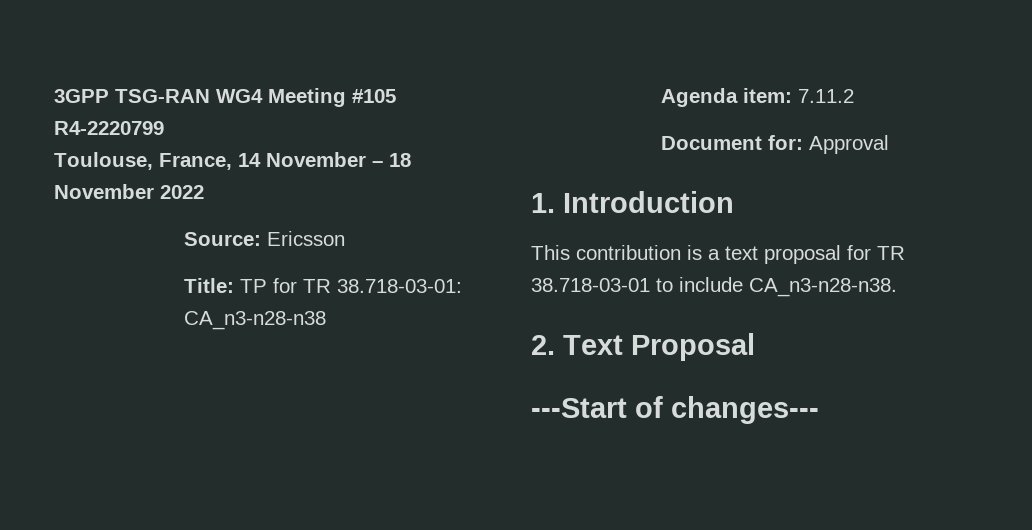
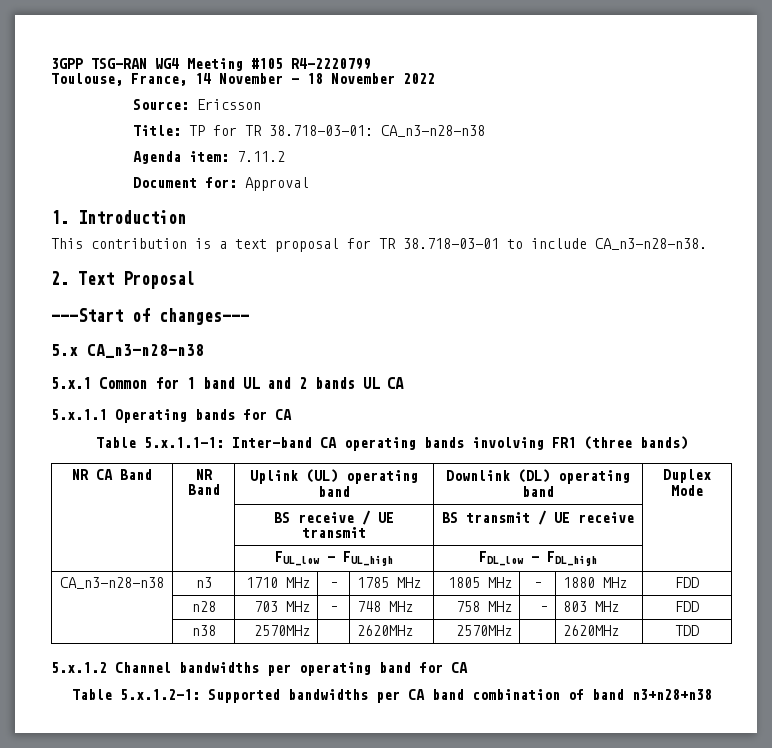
+ 5.x CA_n3-n28-n38
+ 5.x.1 Common for 1 band UL and 2 bands UL CA
+ 5.x.1.1 Operating bands for CA
+ Table 5.x.1.1-1: Inter-band CA operating bands involving FR1 (three bands)
+ NR CA Band | NR Band | Uplink (UL) operating band | Downlink (DL) operating band | Duplex Mode
+ | | BS receive / UE transmit | BS transmit / UE receive |
+ | | FUL_low – FUL_high | FDL_low – FDL_high |
+ CA_n3-n28-n38 | n3 | 1710 MHz | – | 1785 MHz | 1805 MHz | – | 1880 MHz | FDD
+ | n28 | 703 MHz | – | 748 MHz | 758 MHz | – | 803 MHz | FDD
+ | n38 | 2570MHz | | 2620MHz | 2570MHz | | 2620MHz | TDD
+ 5.x.1.2 Channel bandwidths per operating band for CA
+ Table 5.x.1.2-1: Supported bandwidths per CA band combination of band n3+n28+n38

